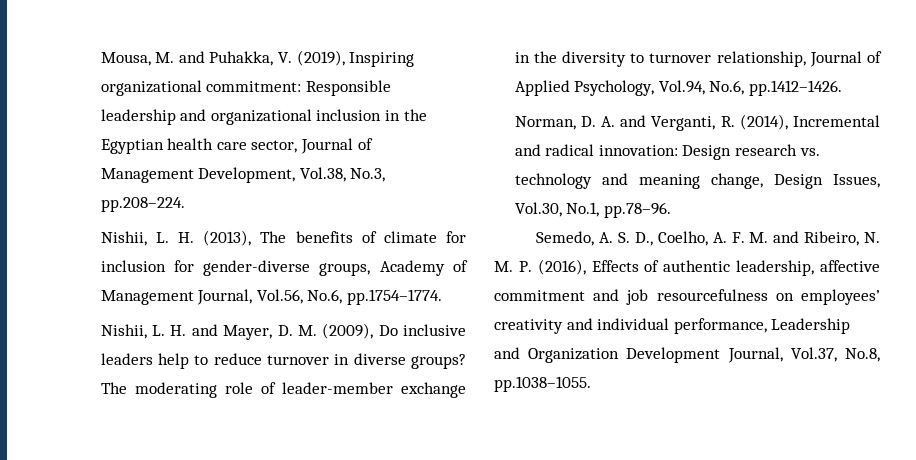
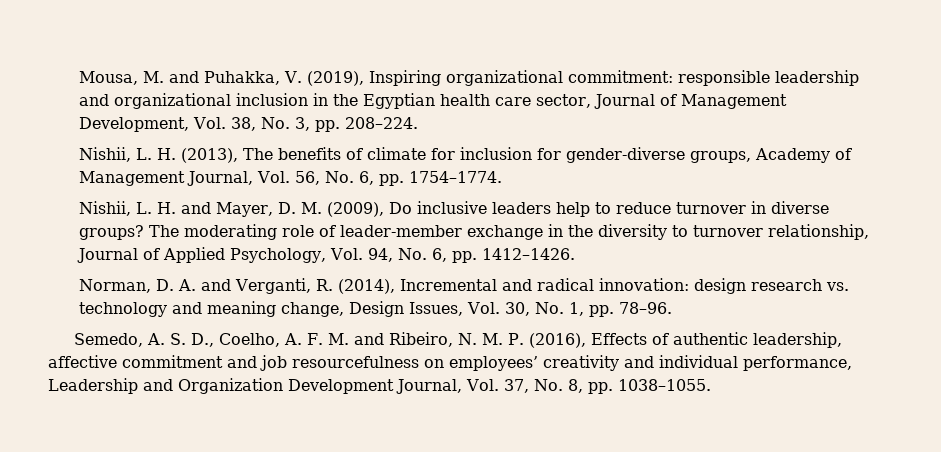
- Mousa, M. and Puhakka, V. (2019), Inspiring organizational commitment: Responsible leadership and organizational inclusion in the Egyptian health care sector, Journal of Management Development, Vol.38, No.3, pp.208–224.
+ Mousa, M. and Puhakka, V. (2019), Inspiring organizational commitment: responsible leadership and organizational inclusion in the Egyptian health care sector, Journal of Management Development, Vol. 38, No. 3, pp. 208–224.
- Nishii, L. H. (2013), The benefits of climate for inclusion for gender-diverse groups, Academy of Management Journal, Vol.56, No.6, pp.1754–1774.
+ Nishii, L. H. (2013), The benefits of climate for inclusion for gender-diverse groups, Academy of Management Journal, Vol. 56, No. 6, pp. 1754–1774.
- The moderating role of leader-member exchange in the diversity to turnover relationship, Journal of Applied Psychology, Vol.94, No.6, pp.1412–1426.
+ The moderating role of leader-member exchange in the diversity to turnover relationship, Journal of Applied Psychology, Vol. 94, No. 6, pp. 1412–1426.
- Norman, D. A. and Verganti, R. (2014), Incremental and radical innovation: Design research vs. technology and meaning change, Design Issues, Vol.30, No.1, pp.78–96.
+ Norman, D. A. and Verganti, R. (2014), Incremental and radical innovation: design research vs. technology and meaning change, Design Issues, Vol. 30, No. 1, pp. 78–96.
- Semedo, A. S. D., Coelho, A. F. M. and Ribeiro, N. M. P. (2016), Effects of authentic leadership, affective commitment and job resourcefulness on employees’ creativity and individual performance, Leadership and Organization Development Journal, Vol.37, No.8, pp.1038–1055.
+ Semedo, A. S. D., Coelho, A. F. M. and Ribeiro, N. M. P. (2016), Effects of authentic leadership, affective commitment and job resourcefulness on employees’ creativity and individual performance, Leadership and Organization Development Journal, Vol. 37, No. 8, pp. 1038–1055.

